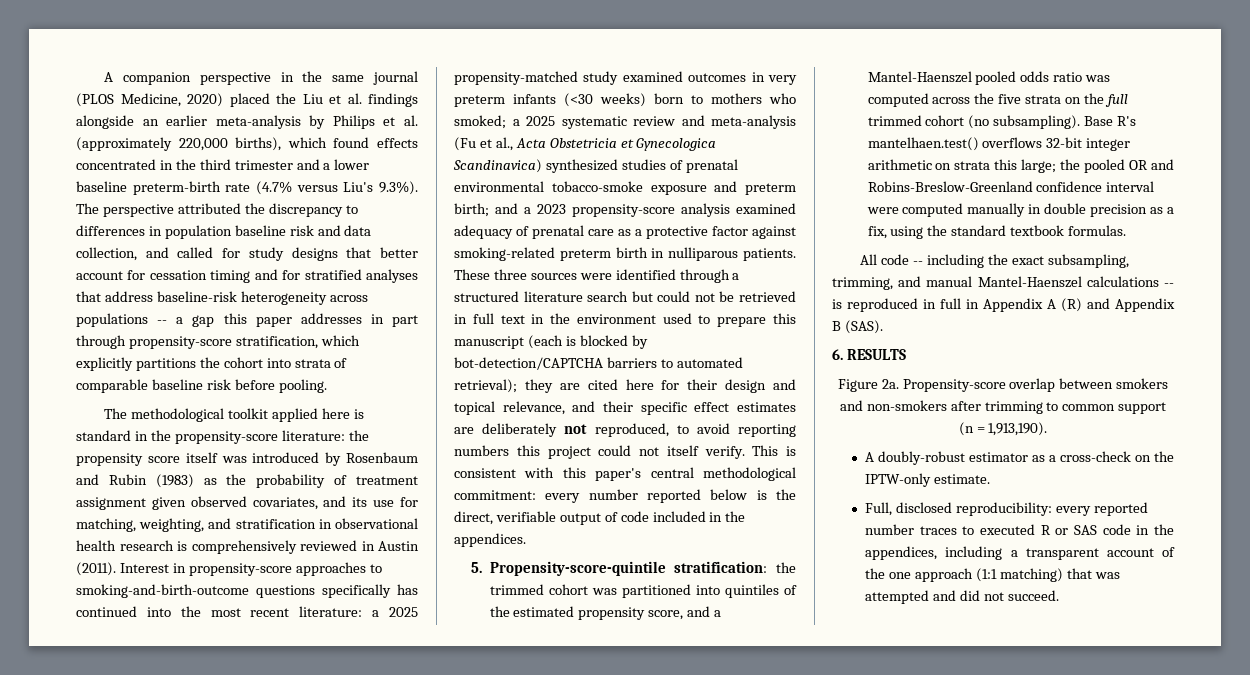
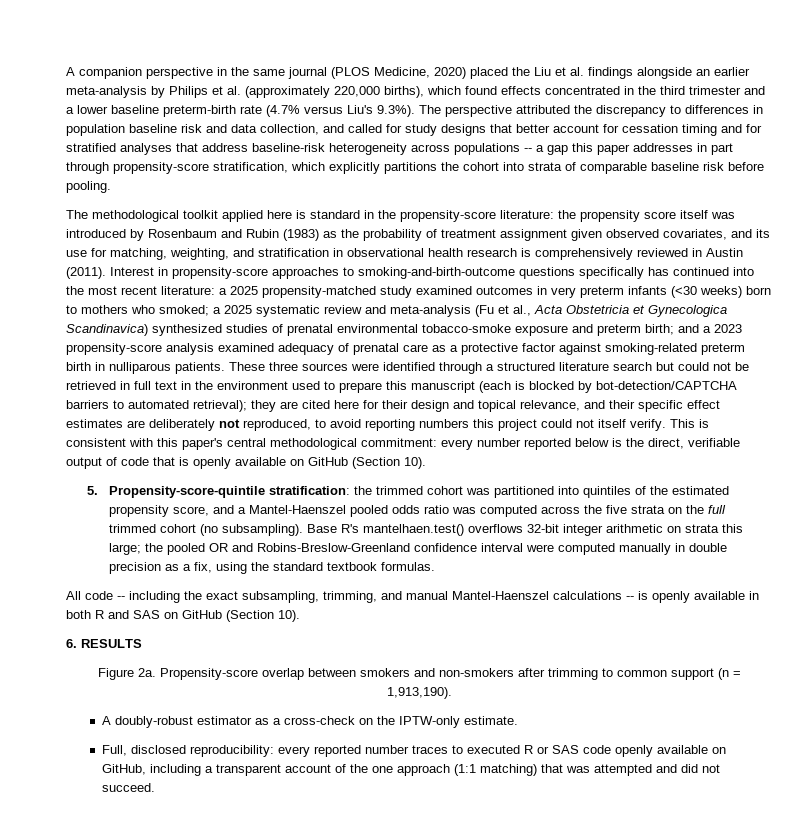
- This is consistent with this paper's central methodological commitment: every number reported below is the direct, verifiable output of code included in the appendices.
+ This is consistent with this paper's central methodological commitment: every number reported below is the direct, verifiable output of code that is openly available on GitHub (Section 10).
- All code -- including the exact subsampling, trimming, and manual Mantel-Haenszel calculations -- is reproduced in full in Appendix A (R) and Appendix B (SAS).
+ All code -- including the exact subsampling, trimming, and manual Mantel-Haenszel calculations -- is openly available in both R and SAS on GitHub (Section 10).
- Full, disclosed reproducibility: every reported number traces to executed R or SAS code in the appendices, including a transparent account of the one approach (1:1 matching) that was attempted and did not succeed.
+ Full, disclosed reproducibility: every reported number traces to executed R or SAS code openly available on GitHub, including a transparent account of the one approach (1:1 matching) that was attempted and did not succeed.

